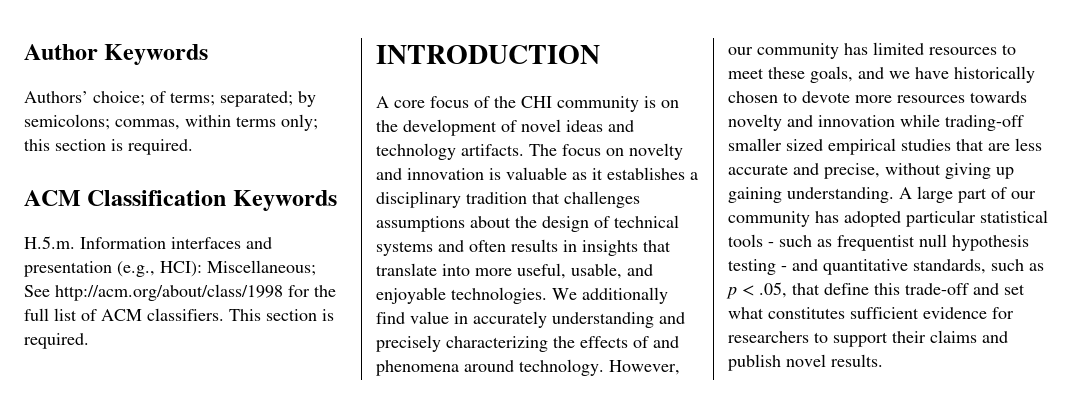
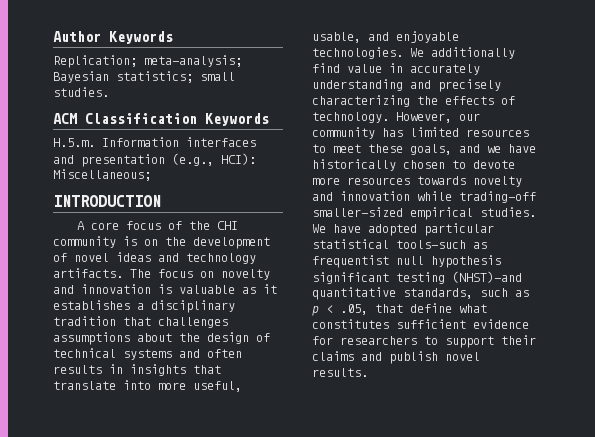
- Authors’ choice; of terms; separated; by semicolons; commas, within terms only; this section is required.
+ Replication; meta-analysis; Bayesian statistics; small studies.
- H.5.m. Information interfaces and presentation (e.g., HCI): Miscellaneous; See http://acm.org/about/class/1998 for the full list of ACM classifiers. This section is required.
+ H.5.m. Information interfaces and presentation (e.g., HCI): Miscellaneous;
- We additionally find value in accurately understanding and precisely characterizing the effects of and phenomena around technology.
+ We additionally find value in accurately understanding and precisely characterizing the effects of technology.
- However, our community has limited resources to meet these goals, and we have historically chosen to devote more resources towards novelty and innovation while trading-off smaller sized empirical studies that are less accurate and precise, without giving up gaining understanding. A large part of our community has adopted particular statistical tools - such as frequentist null hypothesis testing - and quantitative standards, such as p < .05, that define this trade-off and set what constitutes sufficient evidence for researchers to support their claims and publish novel results.
+ However, our community has limited resources to meet these goals, and we have historically chosen to devote more resources towards novelty and innovation while trading-off smaller-sized empirical studies. We have adopted particular statistical tools—such as frequentist null hypothesis significant testing (NHST)—and quantitative standards, such as p < .05, that define what constitutes sufficient evidence for researchers to support their claims and publish novel results.

